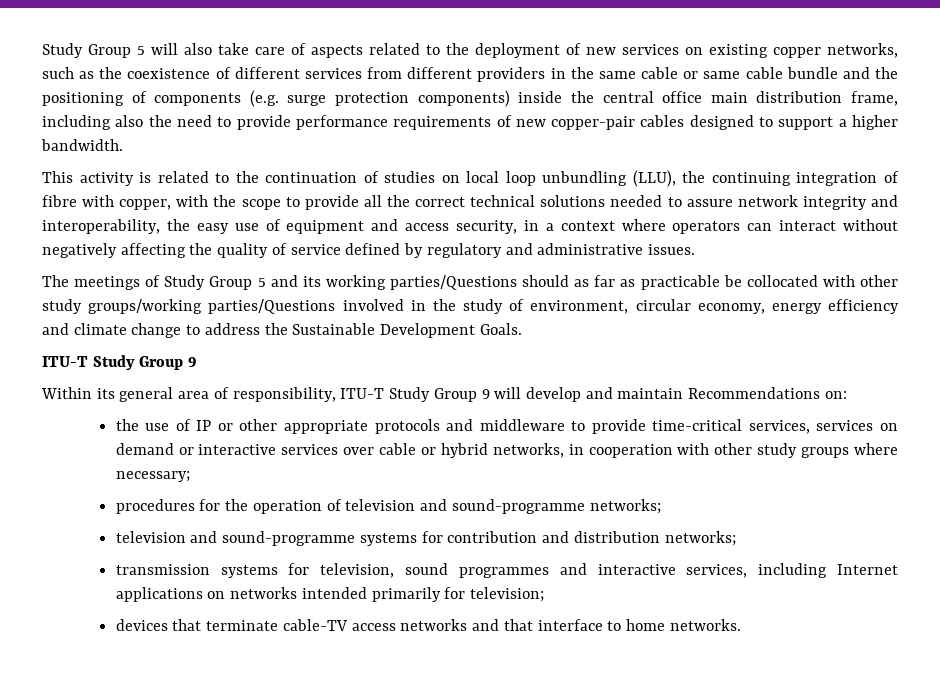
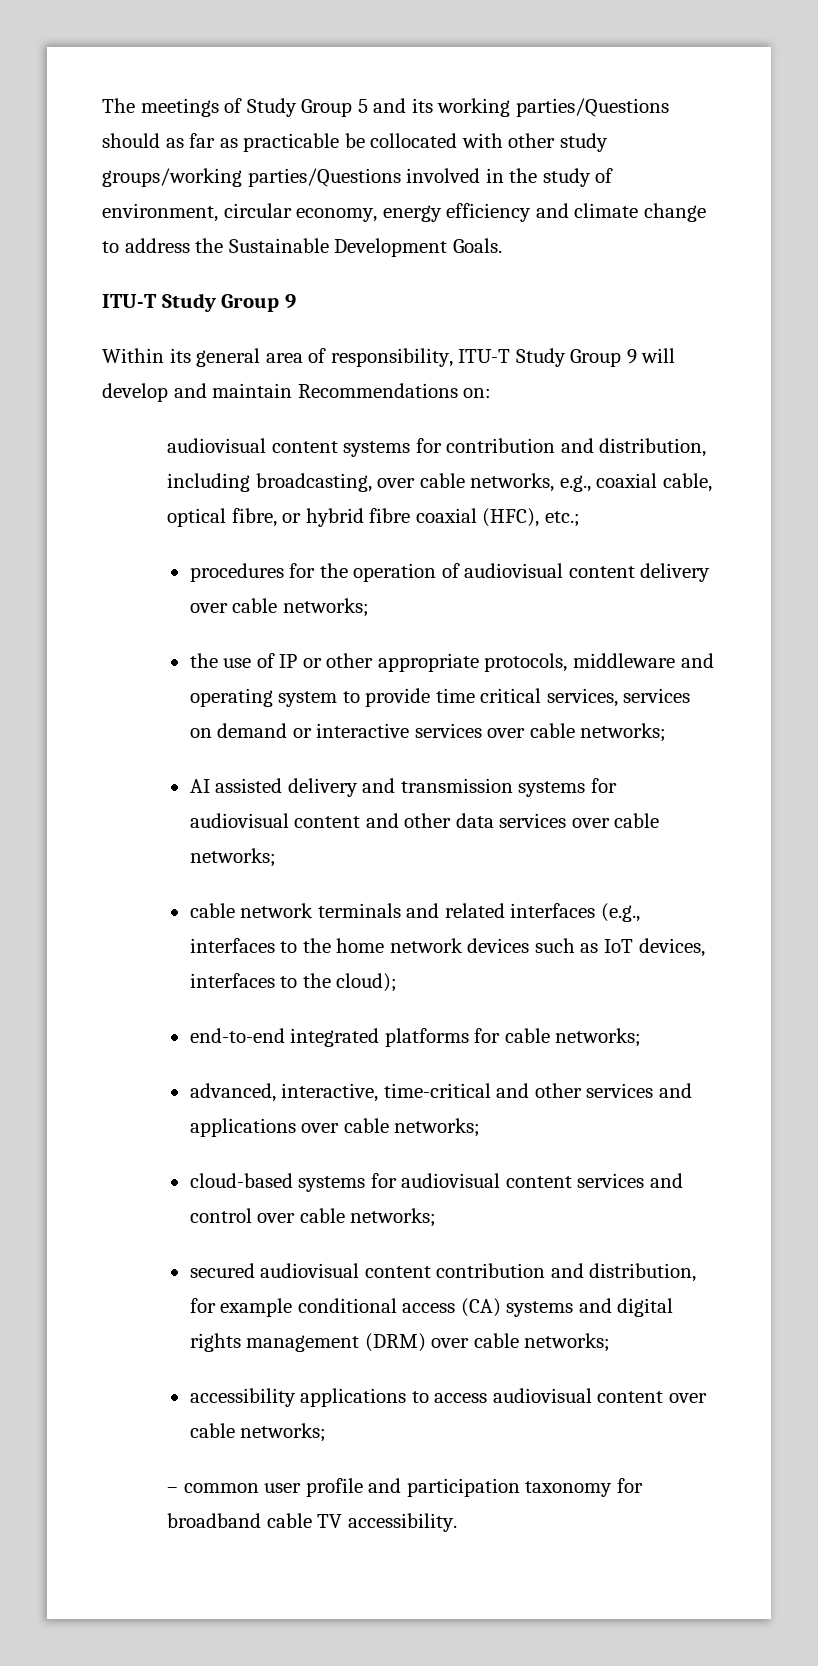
- Study Group 5 will also take care of aspects related to the deployment of new services on existing copper networks, such as the coexistence of different services from different providers in the same cable or same cable bundle and the positioning of components (e.g. surge protection components) inside the central office main distribution frame, including also the need to provide performance requirements of new copper-pair cables designed to support a higher bandwidth.
- This activity is related to the continuation of studies on local loop unbundling (LLU), the continuing integration of fibre with copper, with the scope to provide all the correct technical solutions needed to assure network integrity and interoperability, the easy use of equipment and access security, in a context where operators can interact without negatively affecting the quality of service defined by regulatory and administrative issues.
+ audiovisual content systems for contribution and distribution, including broadcasting, over cable networks, e.g., coaxial cable, optical fibre, or hybrid fibre coaxial (HFC), etc.;
+ procedures for the operation of audiovisual content delivery over cable networks;
- the use of IP or other appropriate protocols and middleware to provide time-critical services, services on demand or interactive services over cable or hybrid networks, in cooperation with other study groups where necessary;
- procedures for the operation of television and sound-programme networks;
- television and sound-programme systems for contribution and distribution networks;
- transmission systems for television, sound programmes and interactive services, including Internet applications on networks intended primarily for television;
- devices that terminate cable-TV access networks and that interface to home networks.
+ the use of IP or other appropriate protocols, middleware and operating system to provide time critical services, services on demand or interactive services over cable networks;
+ AI assisted delivery and transmission systems for audiovisual content and other data services over cable networks;
+ cable network terminals and related interfaces (e.g., interfaces to the home network devices such as IoT devices, interfaces to the cloud);
+ end-to-end integrated platforms for cable networks;
+ advanced, interactive, time-critical and other services and applications over cable networks;
+ cloud-based systems for audiovisual content services and control over cable networks;
+ secured audiovisual content contribution and distribution, for example conditional access (CA) systems and digital rights management (DRM) over cable networks;
+ accessibility applications to access audiovisual content over cable networks;
+ – common user profile and participation taxonomy for broadband cable TV accessibility.

